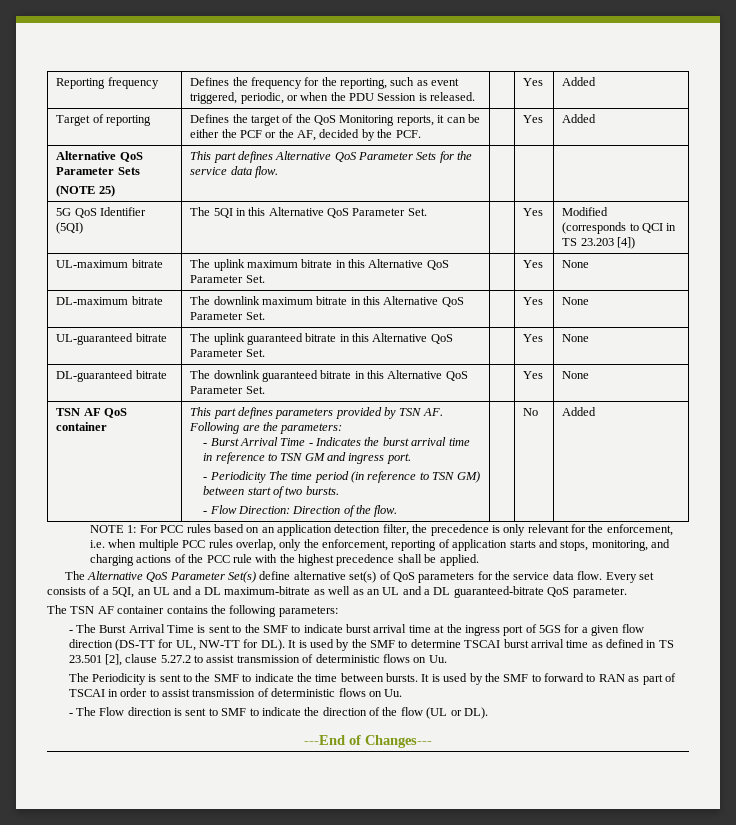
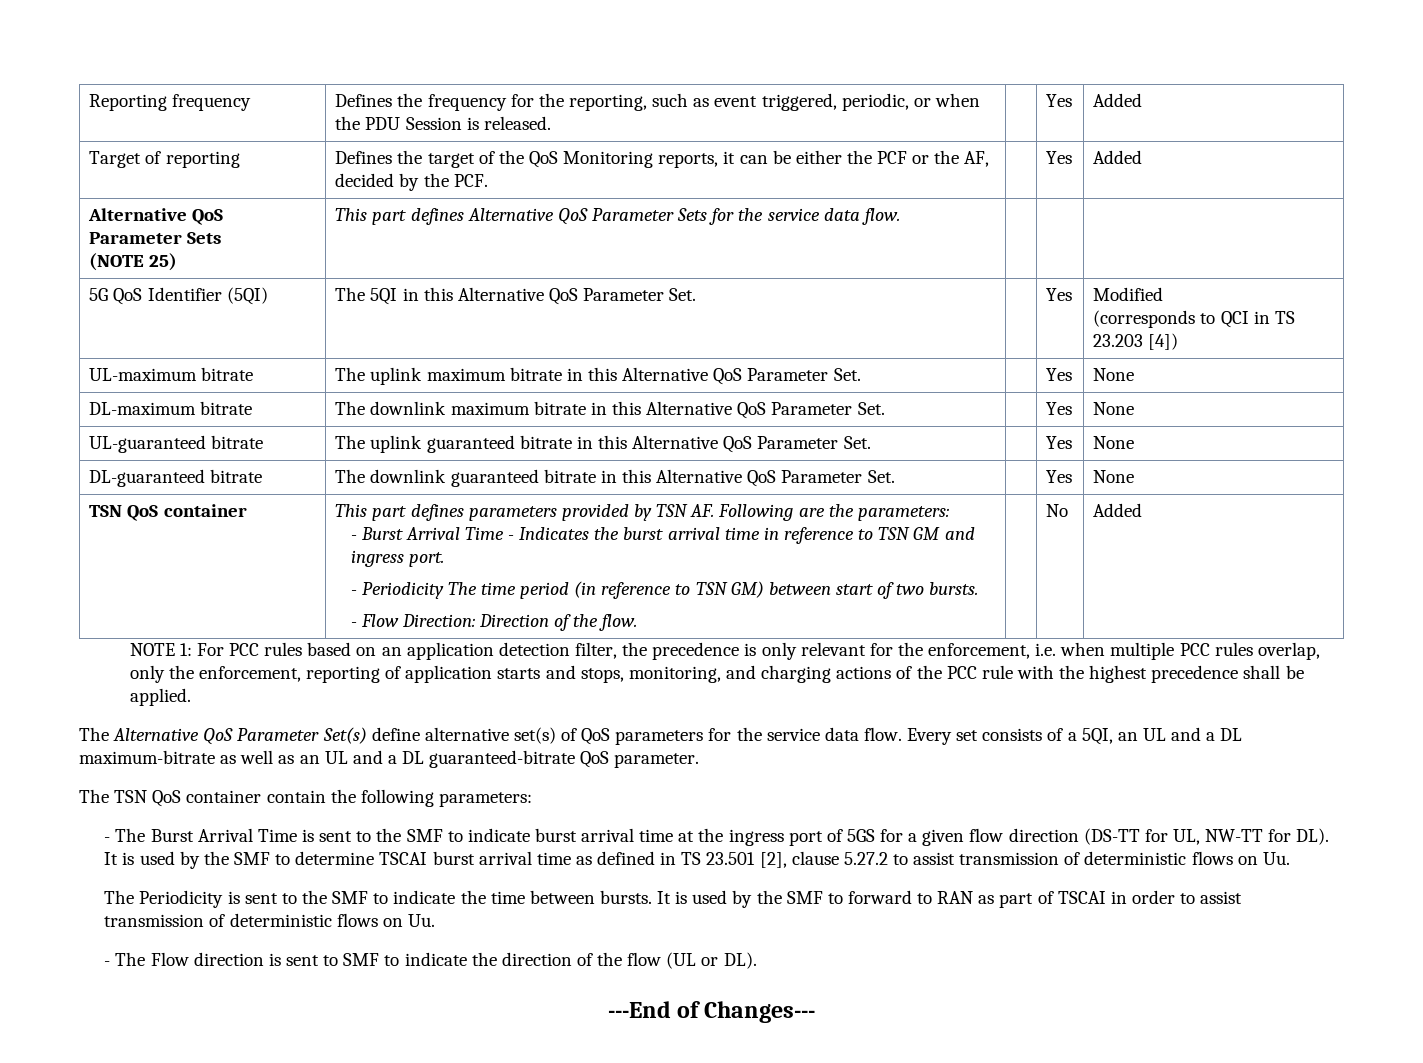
  DL-guaranteed bitrate | The downlink guaranteed bitrate in this Alternative QoS Parameter Set. | | Yes | None
- TSN AF QoS container
+ TSN QoS container
- The TSN AF container contains the following parameters:
+ The TSN QoS container contain the following parameters:

